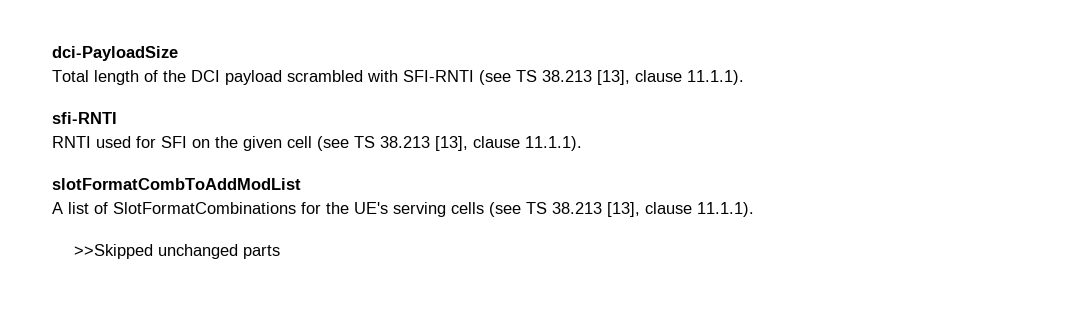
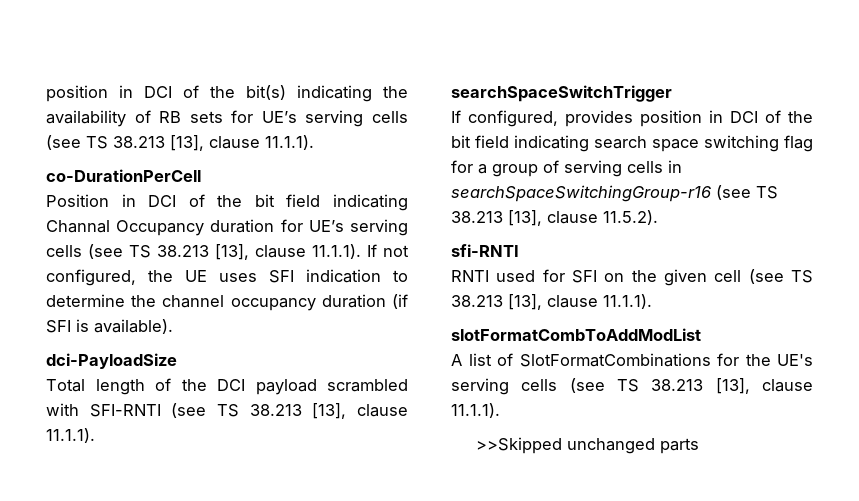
+ position in DCI of the bit(s) indicating the availability of RB sets for UE’s serving cells (see TS 38.213 [13], clause 11.1.1).
+ co-DurationPerCell
+ Position in DCI of the bit field indicating Channal Occupancy duration for UE’s serving cells (see TS 38.213 [13], clause 11.1.1). If not configured, the UE uses SFI indication to determine the channel occupancy duration (if SFI is available).
+ searchSpaceSwitchTrigger
+ If configured, provides position in DCI of the bit field indicating search space switching flag for a group of serving cells in searchSpaceSwitchingGroup-r16 (see TS 38.213 [13], clause 11.5.2).

